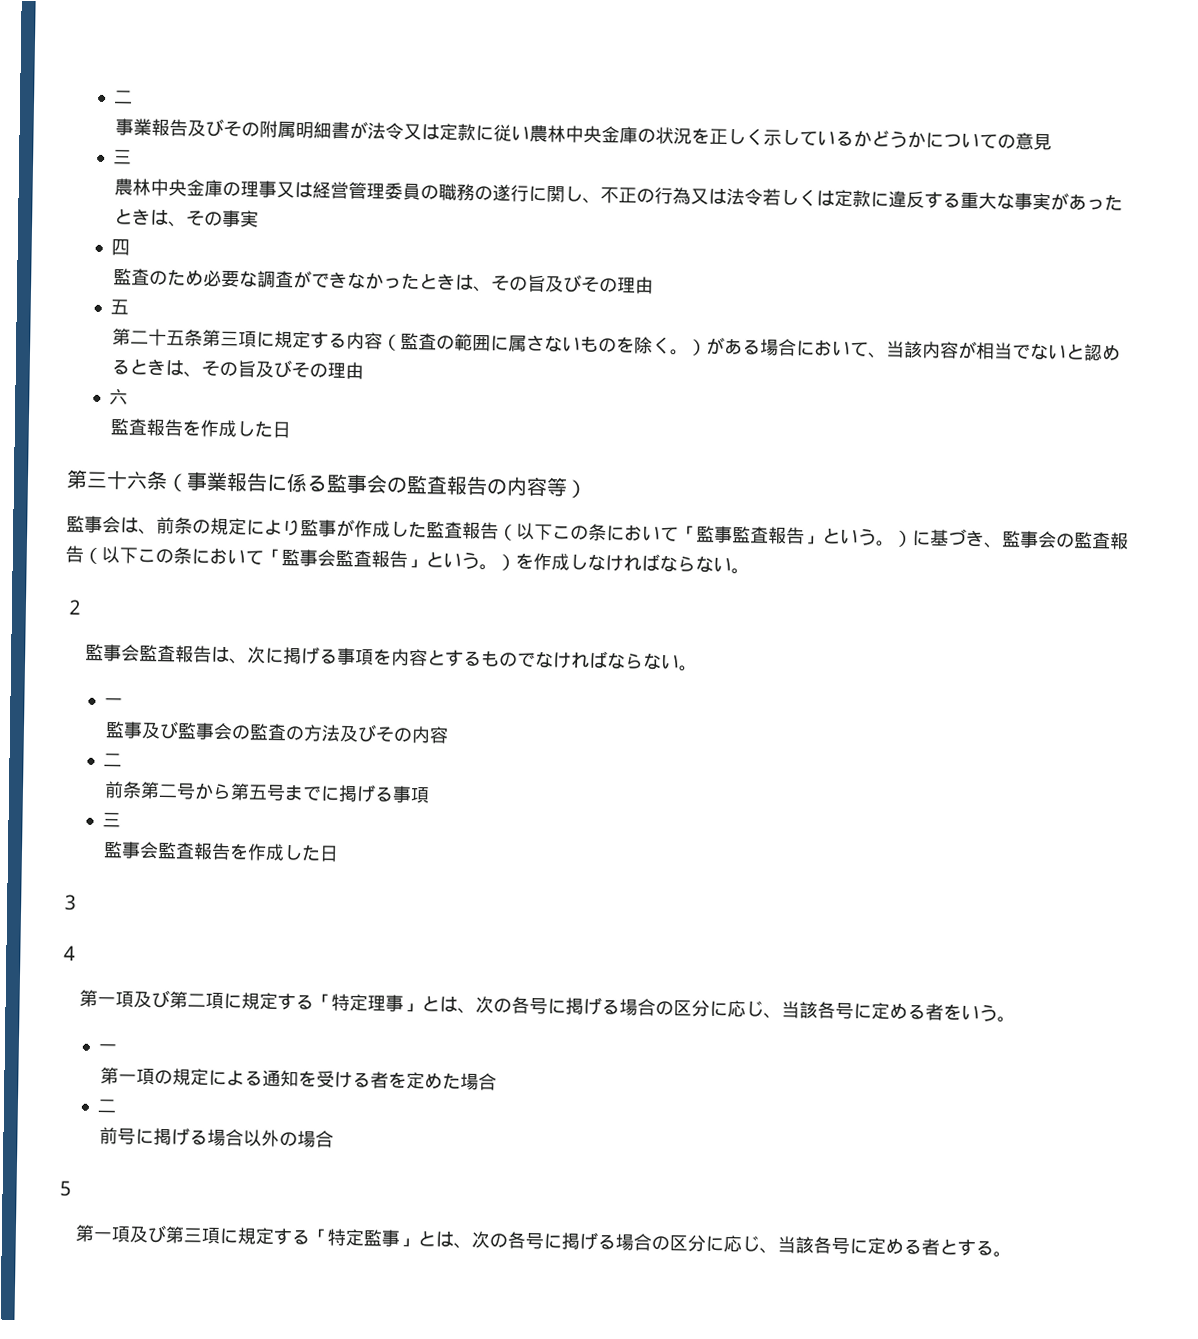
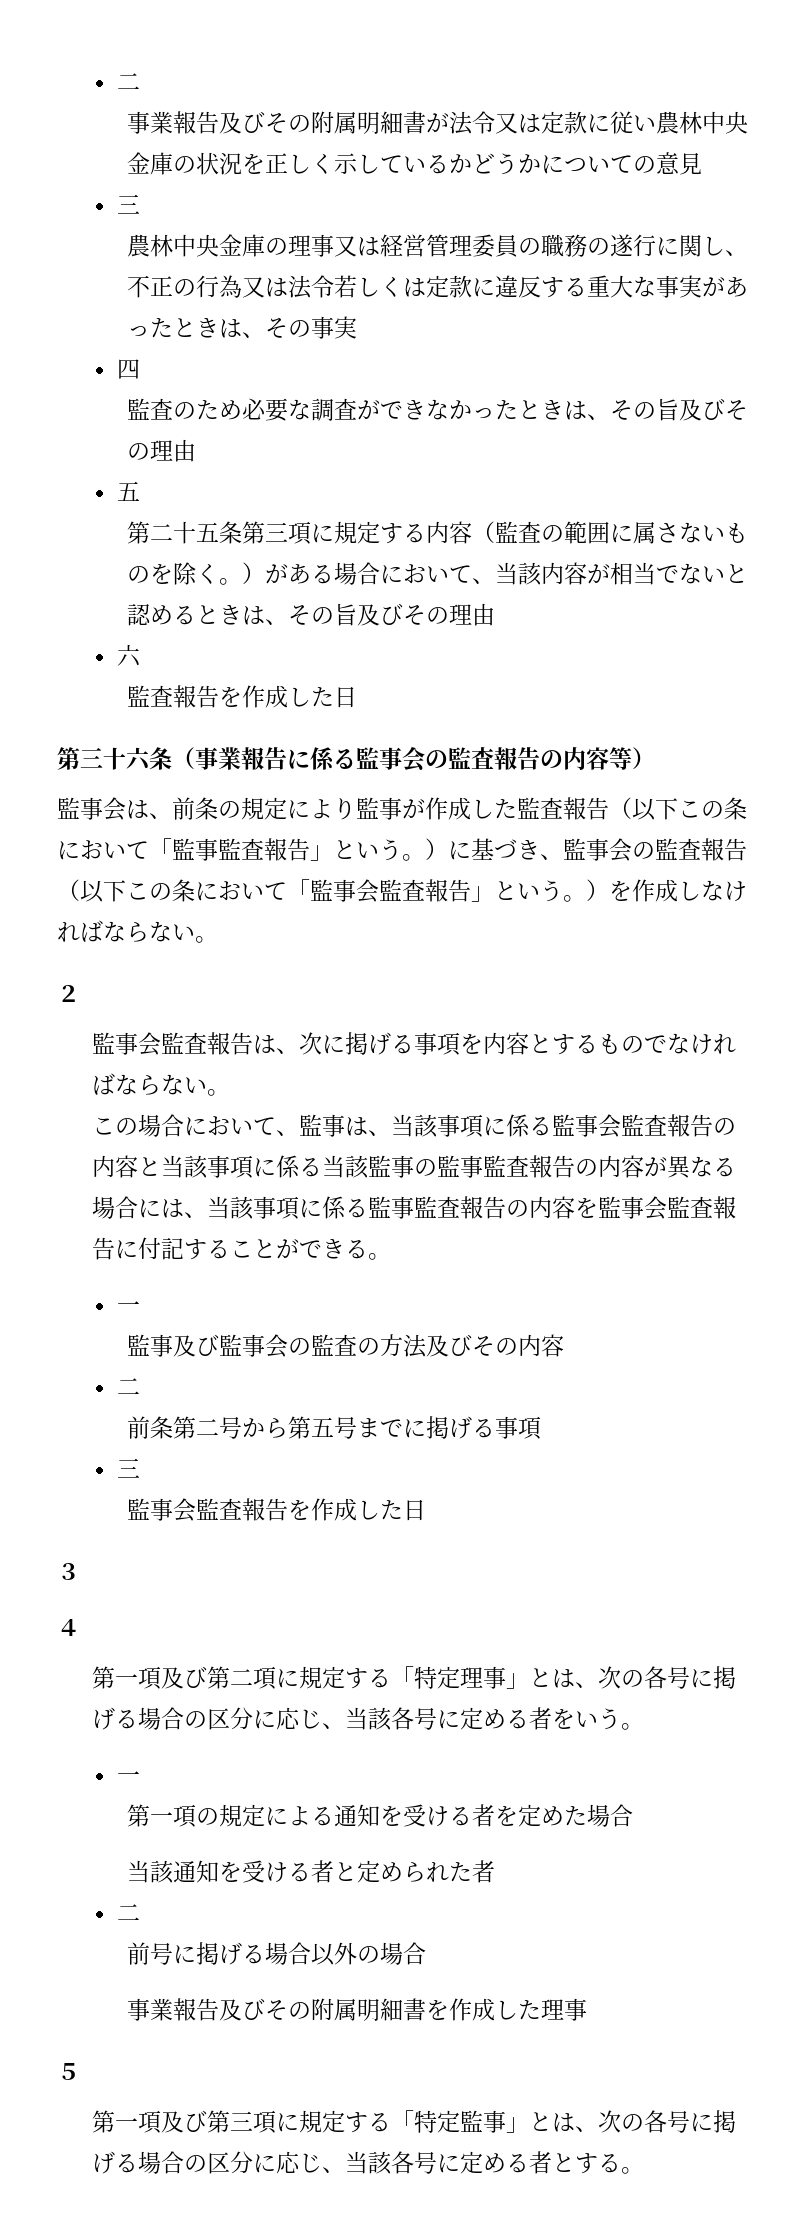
+ この場合において、監事は、当該事項に係る監事会監査報告の内容と当該事項に係る当該監事の監事監査報告の内容が異なる場合には、当該事項に係る監事監査報告の内容を監事会監査報告に付記することができる。
+ 当該通知を受ける者と定められた者
+ 事業報告及びその附属明細書を作成した理事

